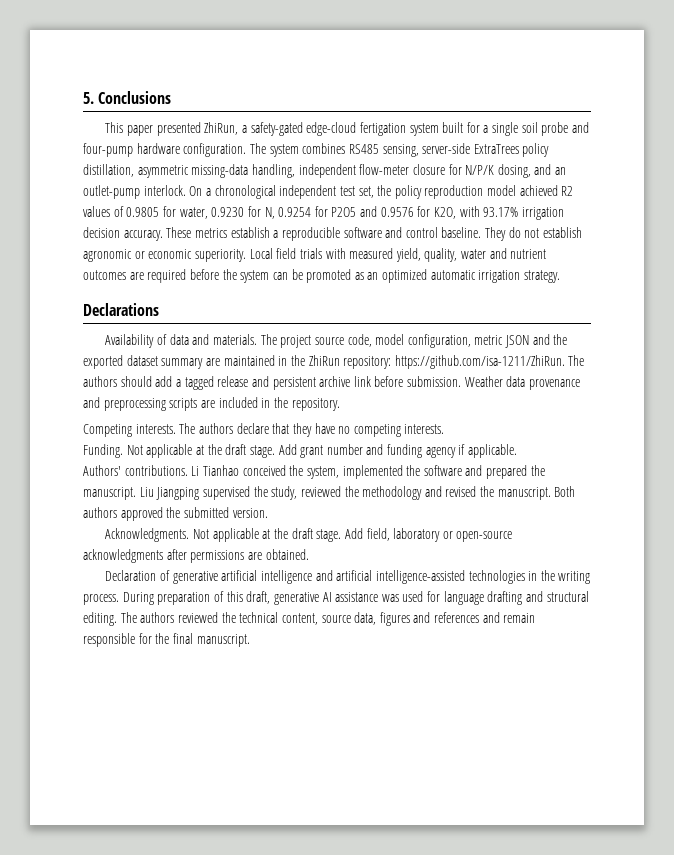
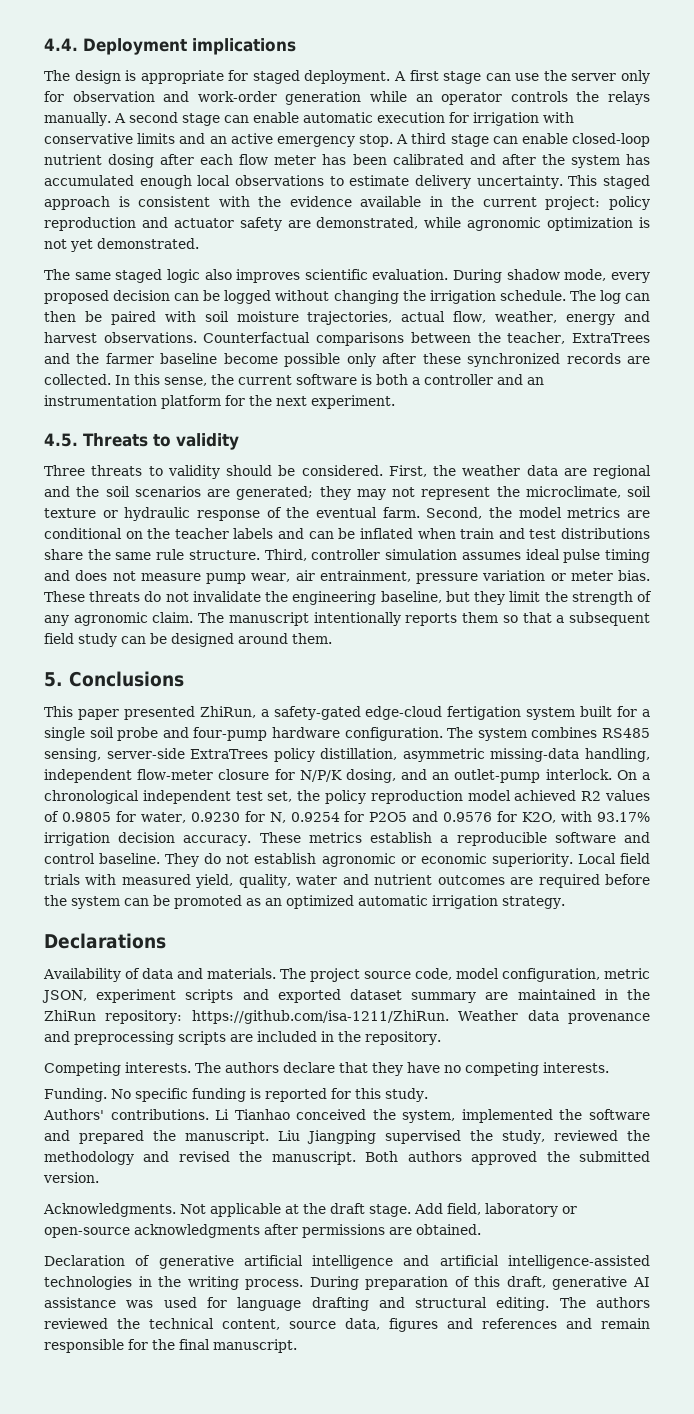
+ 4.4. Deployment implications
+ The design is appropriate for staged deployment. A first stage can use the server only for observation and work-order generation while an operator controls the relays manually. A second stage can enable automatic execution for irrigation with conservative limits and an active emergency stop. A third stage can enable closed-loop nutrient dosing after each flow meter has been calibrated and after the system has accumulated enough local observations to estimate delivery uncertainty. This staged approach is consistent with the evidence available in the current project: policy reproduction and actuator safety are demonstrated, while agronomic optimization is not yet demonstrated.
+ The same staged logic also improves scientific evaluation. During shadow mode, every proposed decision can be logged without changing the irrigation schedule. The log can then be paired with soil moisture trajectories, actual flow, weather, energy and harvest observations. Counterfactual comparisons between the teacher, ExtraTrees and the farmer baseline become possible only after these synchronized records are collected. In this sense, the current software is both a controller and an instrumentation platform for the next experiment.
+ 4.5. Threats to validity
+ Three threats to validity should be considered. First, the weather data are regional and the soil scenarios are generated; they may not represent the microclimate, soil texture or hydraulic response of the eventual farm. Second, the model metrics are conditional on the teacher labels and can be inflated when train and test distributions share the same rule structure. Third, controller simulation assumes ideal pulse timing and does not measure pump wear, air entrainment, pressure variation or meter bias. These threats do not invalidate the engineering baseline, but they limit the strength of any agronomic claim. The manuscript intentionally reports them so that a subsequent field study can be designed around them.
- The project source code, model configuration, metric JSON and the exported dataset summary are maintained in the ZhiRun repository: https://github.com/isa-1211/ZhiRun. The authors should add a tagged release and persistent archive link before submission. Weather data provenance and preprocessing scripts are included in the repository.
+ The project source code, model configuration, metric JSON, experiment scripts and exported dataset summary are maintained in the ZhiRun repository: https://github.com/isa-1211/ZhiRun. Weather data provenance and preprocessing scripts are included in the repository.
- Not applicable at the draft stage. Add grant number and funding agency if applicable.
+ No specific funding is reported for this study.

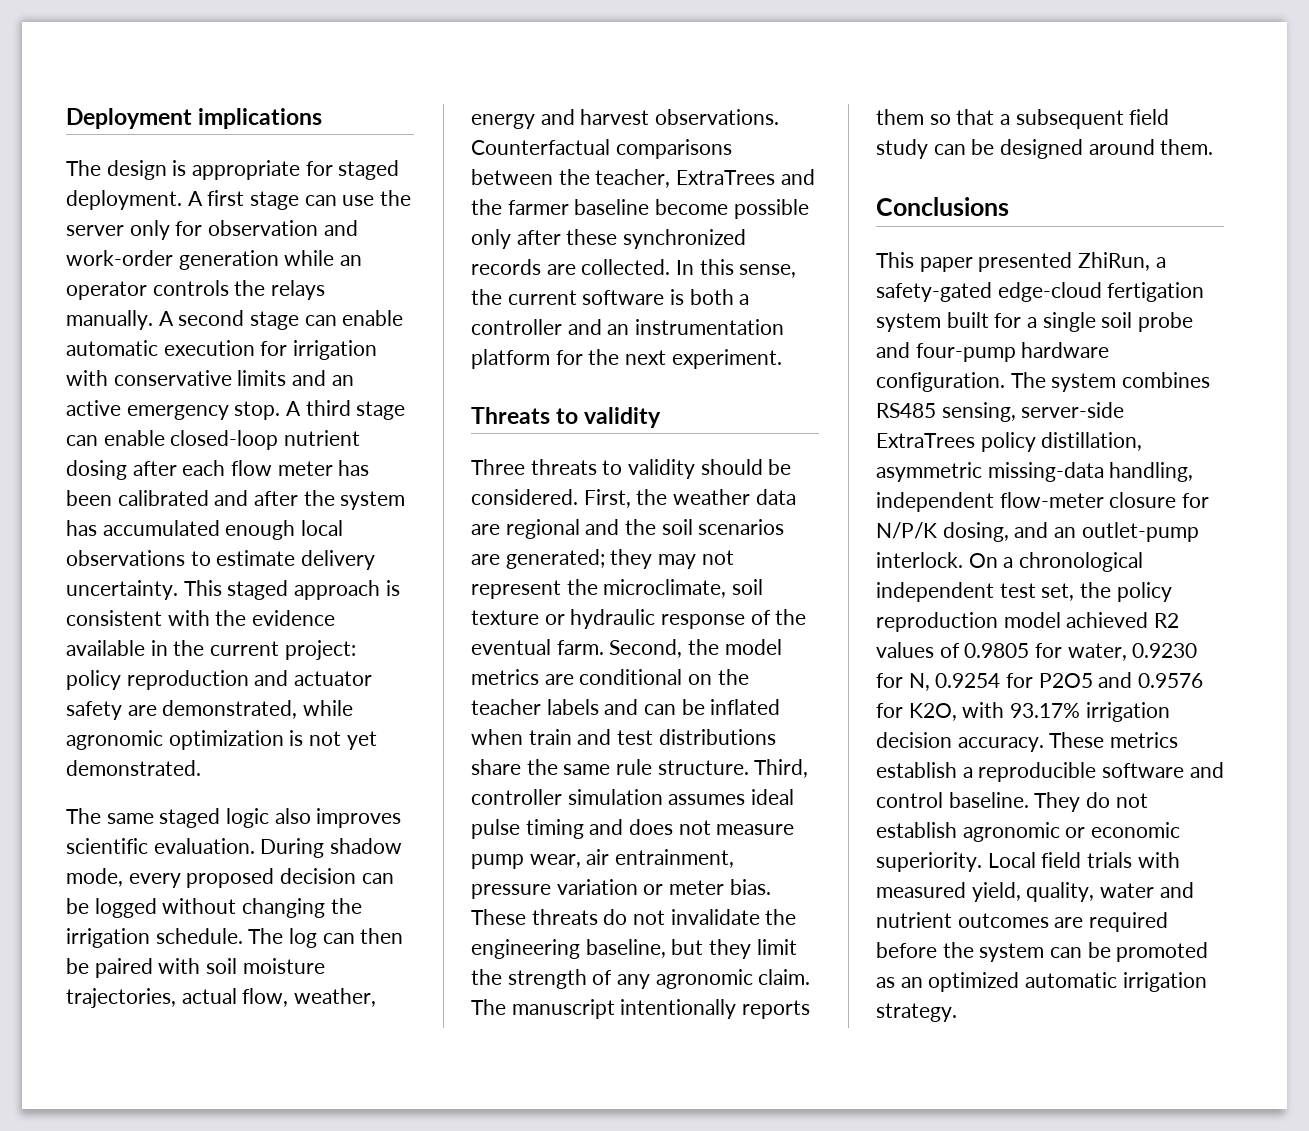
- 4.4. Deployment implications
+ Deployment implications
- 4.5. Threats to validity
+ Threats to validity
- 5. Conclusions
+ Conclusions
- Declarations
- Availability of data and materials. The project source code, model configuration, metric JSON, experiment scripts and exported dataset summary are maintained in the ZhiRun repository: https://github.com/isa-1211/ZhiRun. Weather data provenance and preprocessing scripts are included in the repository.
- Competing interests. The authors declare that they have no competing interests.
- Funding. No specific funding is reported for this study.
- Authors' contributions. Li Tianhao conceived the system, implemented the software and prepared the manuscript. Liu Jiangping supervised the study, reviewed the methodology and revised the manuscript. Both authors approved the submitted version.
- Acknowledgments. Not applicable at the draft stage. Add field, laboratory or open-source acknowledgments after permissions are obtained.
- Declaration of generative artificial intelligence and artificial intelligence-assisted technologies in the writing process. During preparation of this draft, generative AI assistance was used for language drafting and structural editing. The authors reviewed the technical content, source data, figures and references and remain responsible for the final manuscript.

